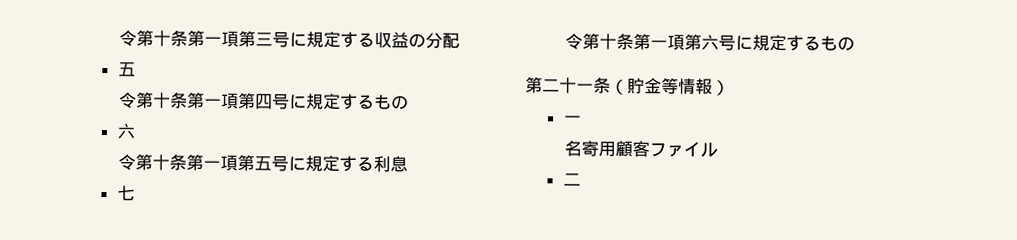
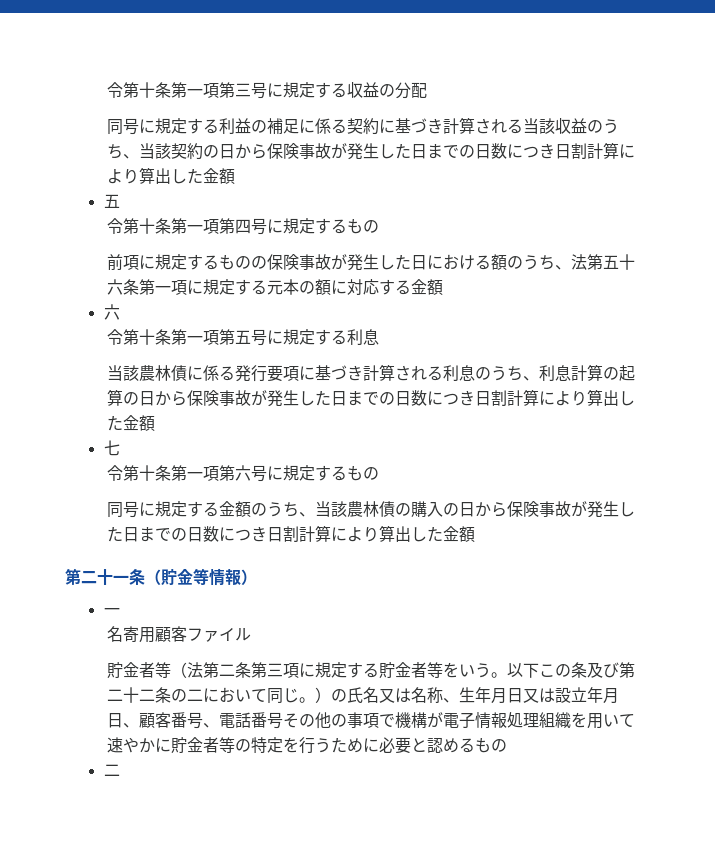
+ 同号に規定する利益の補足に係る契約に基づき計算される当該収益のうち、当該契約の日から保険事故が発生した日までの日数につき日割計算により算出した金額
+ 前項に規定するものの保険事故が発生した日における額のうち、法第五十六条第一項に規定する元本の額に対応する金額
+ 当該農林債に係る発行要項に基づき計算される利息のうち、利息計算の起算の日から保険事故が発生した日までの日数につき日割計算により算出した金額
+ 同号に規定する金額のうち、当該農林債の購入の日から保険事故が発生した日までの日数につき日割計算により算出した金額
+ 貯金者等（法第二条第三項に規定する貯金者等をいう。以下この条及び第二十二条の二において同じ。）の氏名又は名称、生年月日又は設立年月日、顧客番号、電話番号その他の事項で機構が電子情報処理組織を用いて速やかに貯金者等の特定を行うために必要と認めるもの

